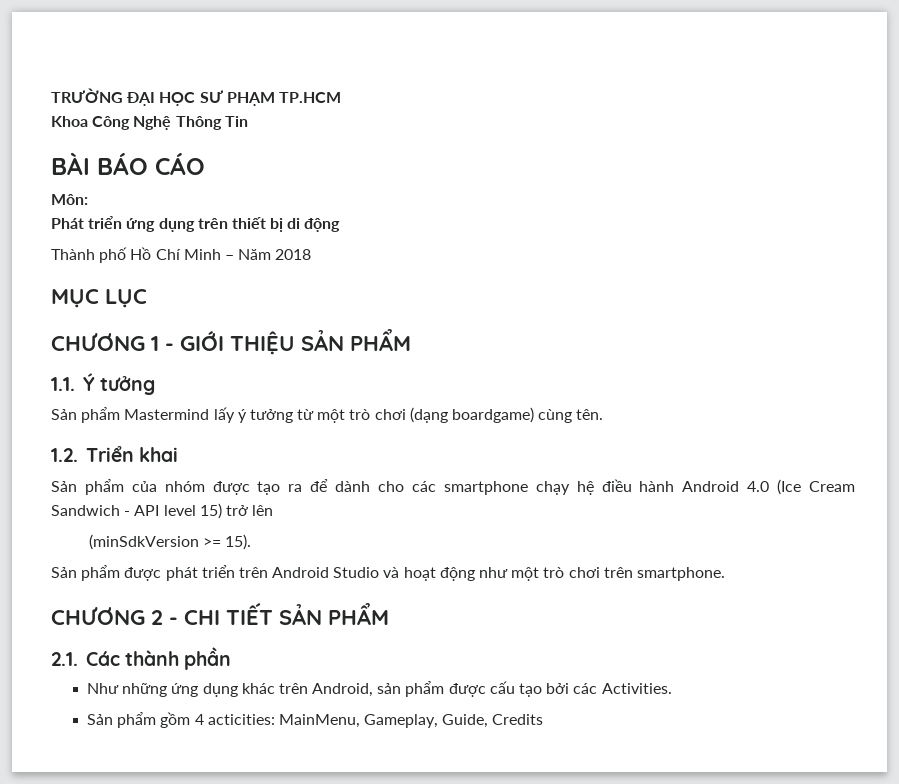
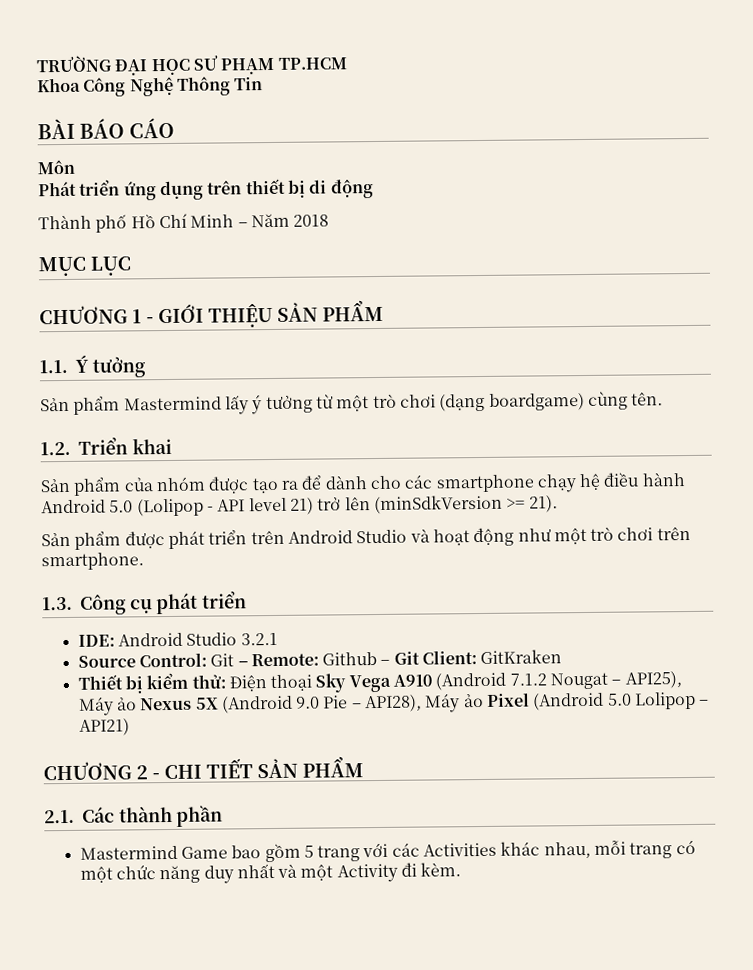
- Môn:
+ Môn
- Sản phẩm của nhóm được tạo ra để dành cho các smartphone chạy hệ điều hành Android 4.0 (Ice Cream Sandwich - API level 15) trở lên
- (minSdkVersion >= 15).
+ Sản phẩm của nhóm được tạo ra để dành cho các smartphone chạy hệ điều hành Android 5.0 (Lolipop - API level 21) trở lên (minSdkVersion >= 21).
+ 1.3. Công cụ phát triển
+ IDE: Android Studio 3.2.1
+ Source Control: Git – Remote: Github – Git Client: GitKraken
+ Thiết bị kiểm thử: Điện thoại Sky Vega A910 (Android 7.1.2 Nougat – API25), Máy ảo Nexus 5X (Android 9.0 Pie – API28), Máy ảo Pixel (Android 5.0 Lolipop – API21)
- Như những ứng dụng khác trên Android, sản phẩm được cấu tạo bởi các Activities.
- Sản phẩm gồm 4 acticities: MainMenu, Gameplay, Guide, Credits
+ Mastermind Game bao gồm 5 trang với các Activities khác nhau, mỗi trang có một chức năng duy nhất và một Activity đi kèm.

